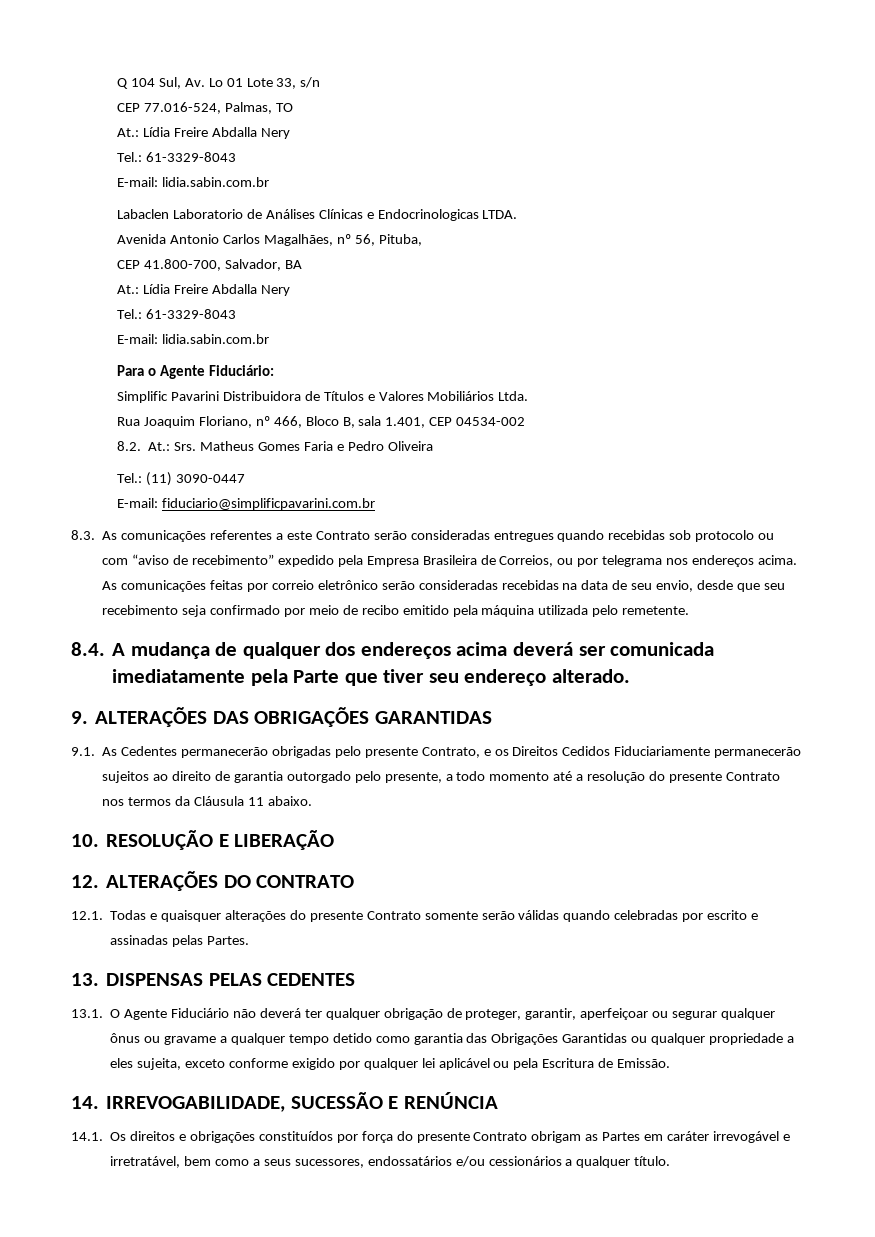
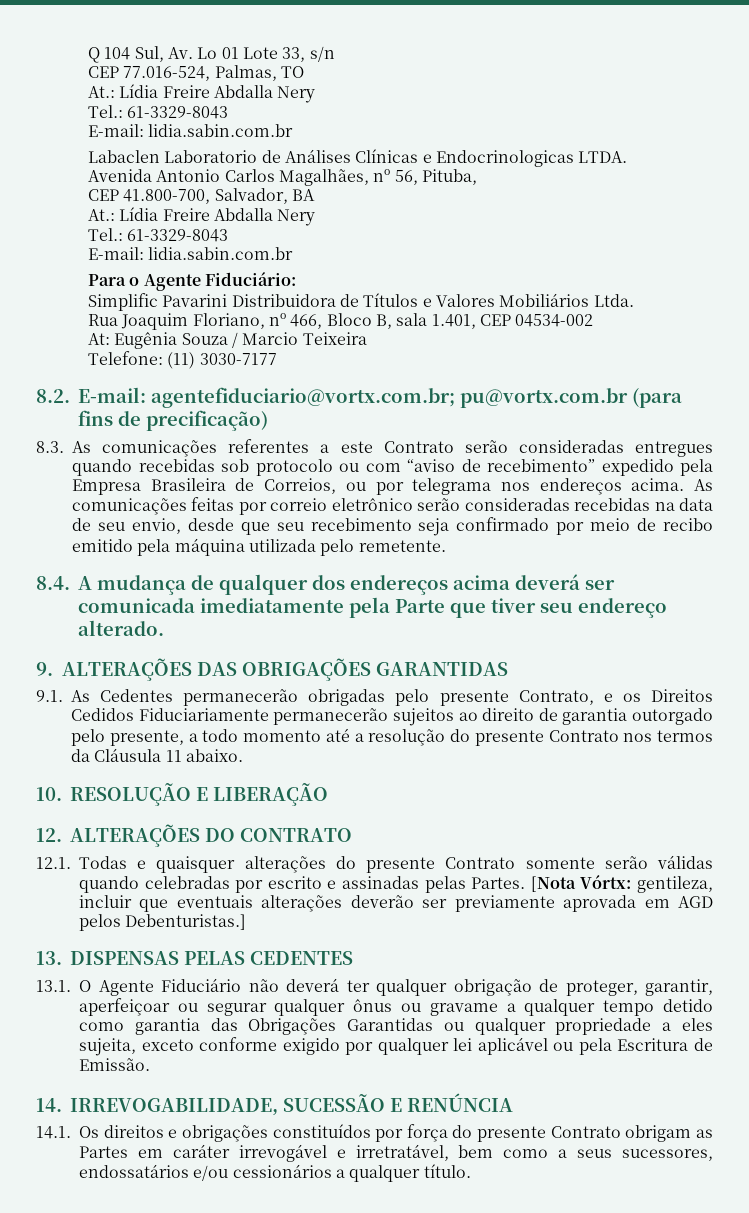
- 8.2. At.: Srs. Matheus Gomes Faria e Pedro Oliveira
- Tel.: (11) 3090-0447
- E-mail: fiduciario@simplificpavarini.com.br
+ At: Eugênia Souza / Marcio Teixeira
+ Telefone: (11) 3030-7177
+ 8.2. E-mail: agentefiduciario@vortx.com.br; pu@vortx.com.br (para fins de precificação)
+ [Nota Vórtx: gentileza, incluir que eventuais alterações deverão ser previamente aprovada em AGD pelos Debenturistas.]

